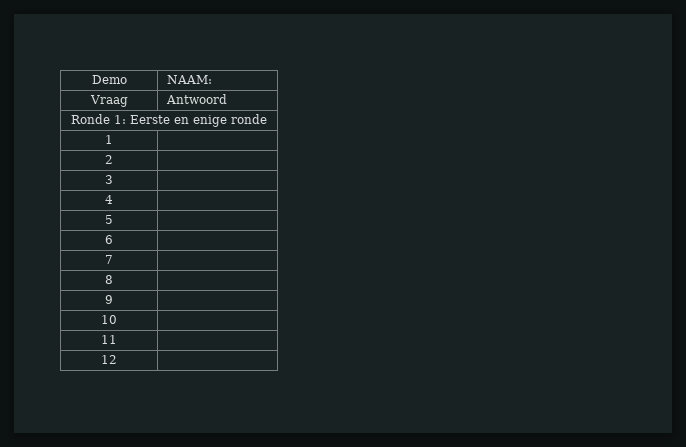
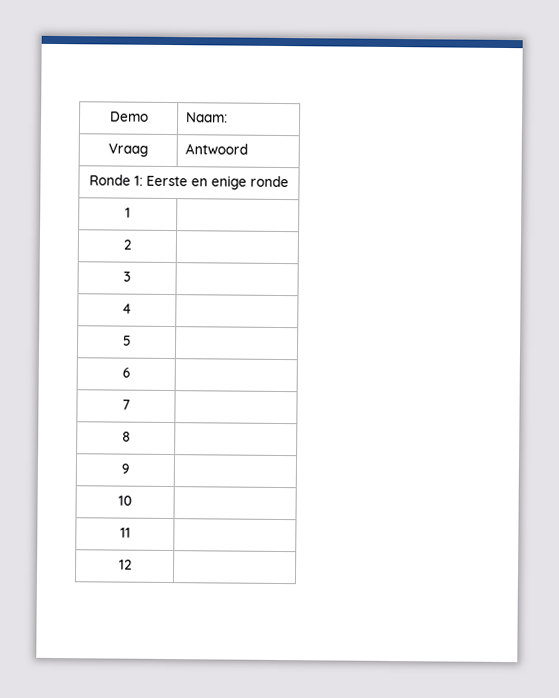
- Demo | NAAM:
+ Demo | Naam:

